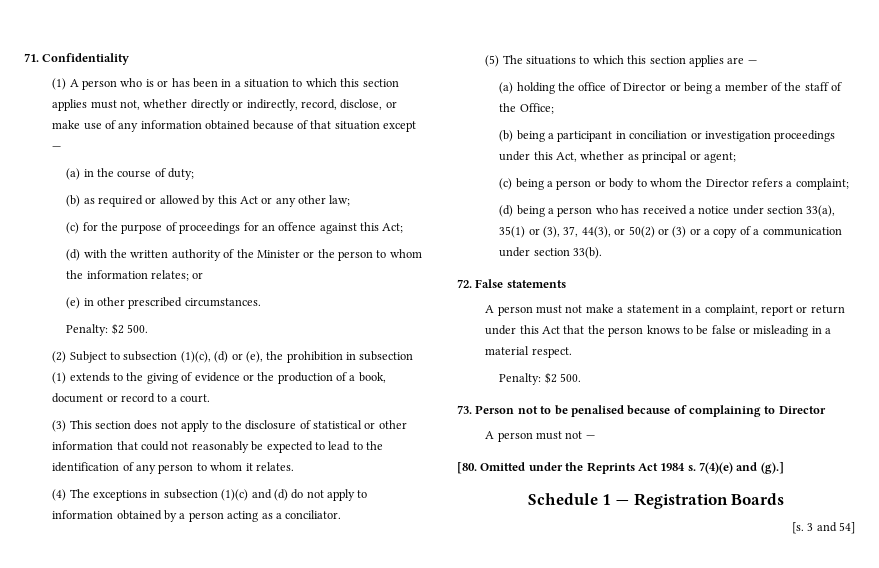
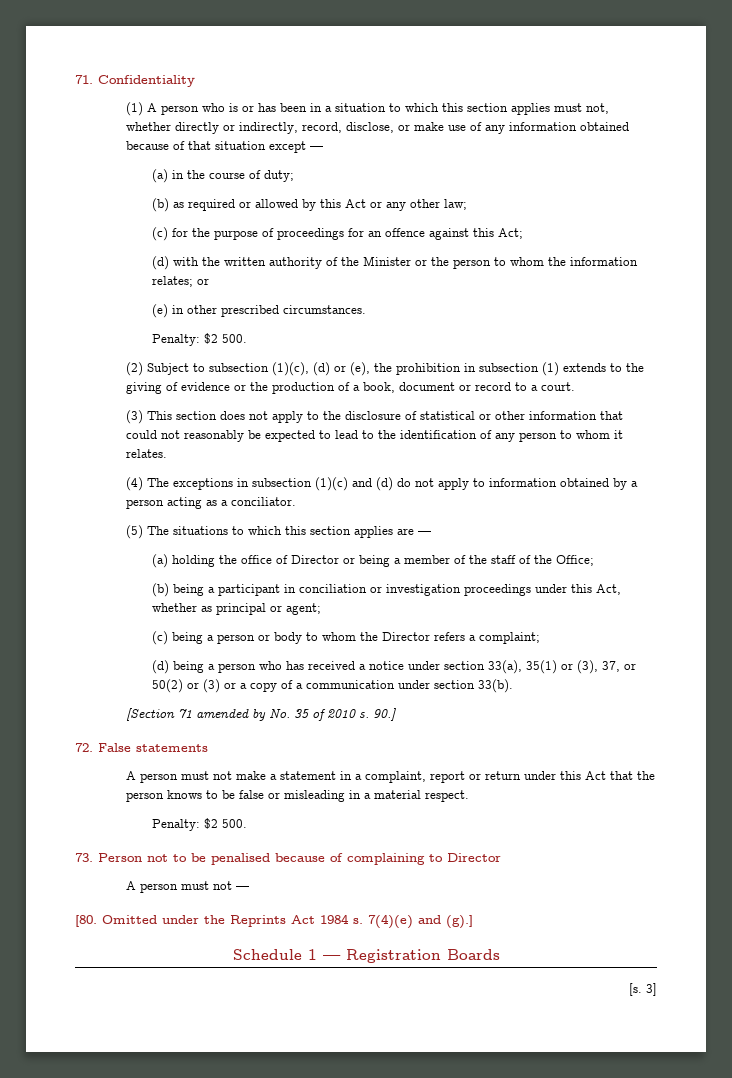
- (d) being a person who has received a notice under section 33(a), 35(1) or (3), 37, 44(3), or 50(2) or (3) or a copy of a communication under section 33(b).
+ (d) being a person who has received a notice under section 33(a), 35(1) or (3), 37, or 50(2) or (3) or a copy of a communication under section 33(b).
+ [Section 71 amended by No. 35 of 2010 s. 90.]
- 3 and 54]
+ 3]

